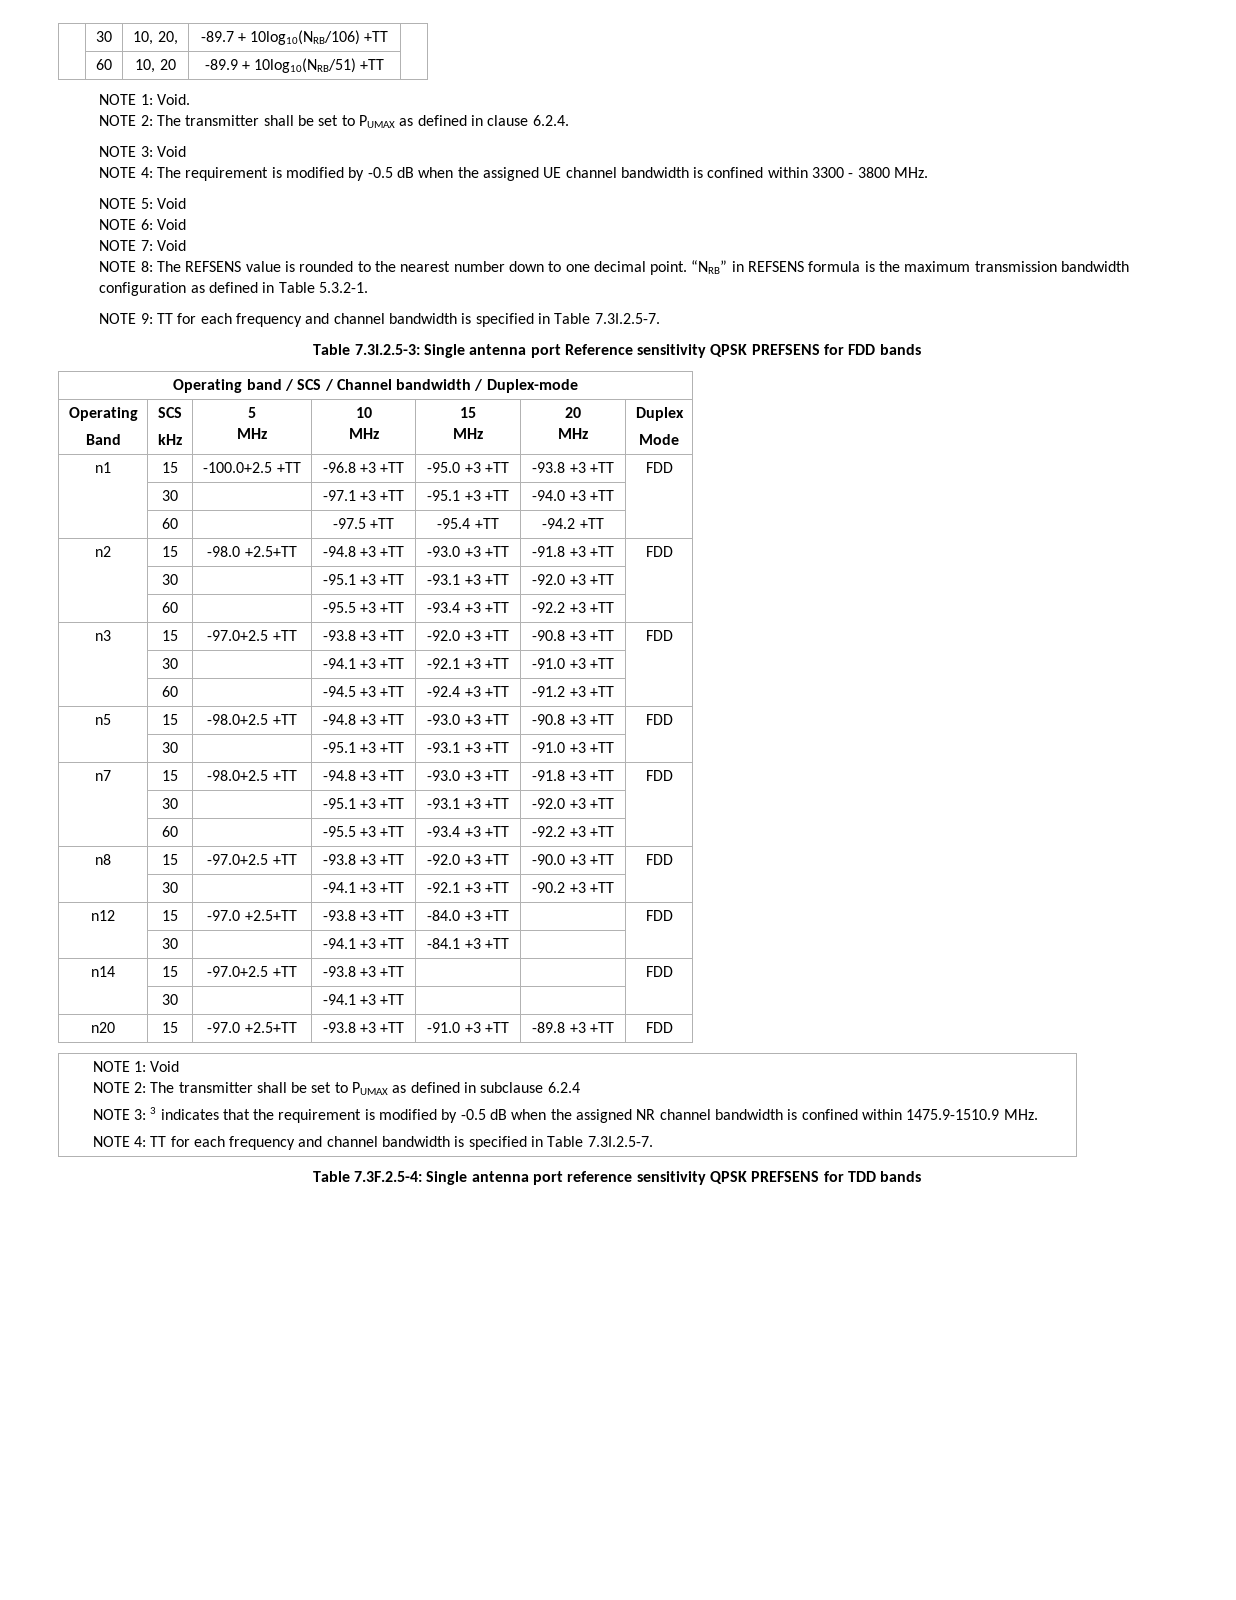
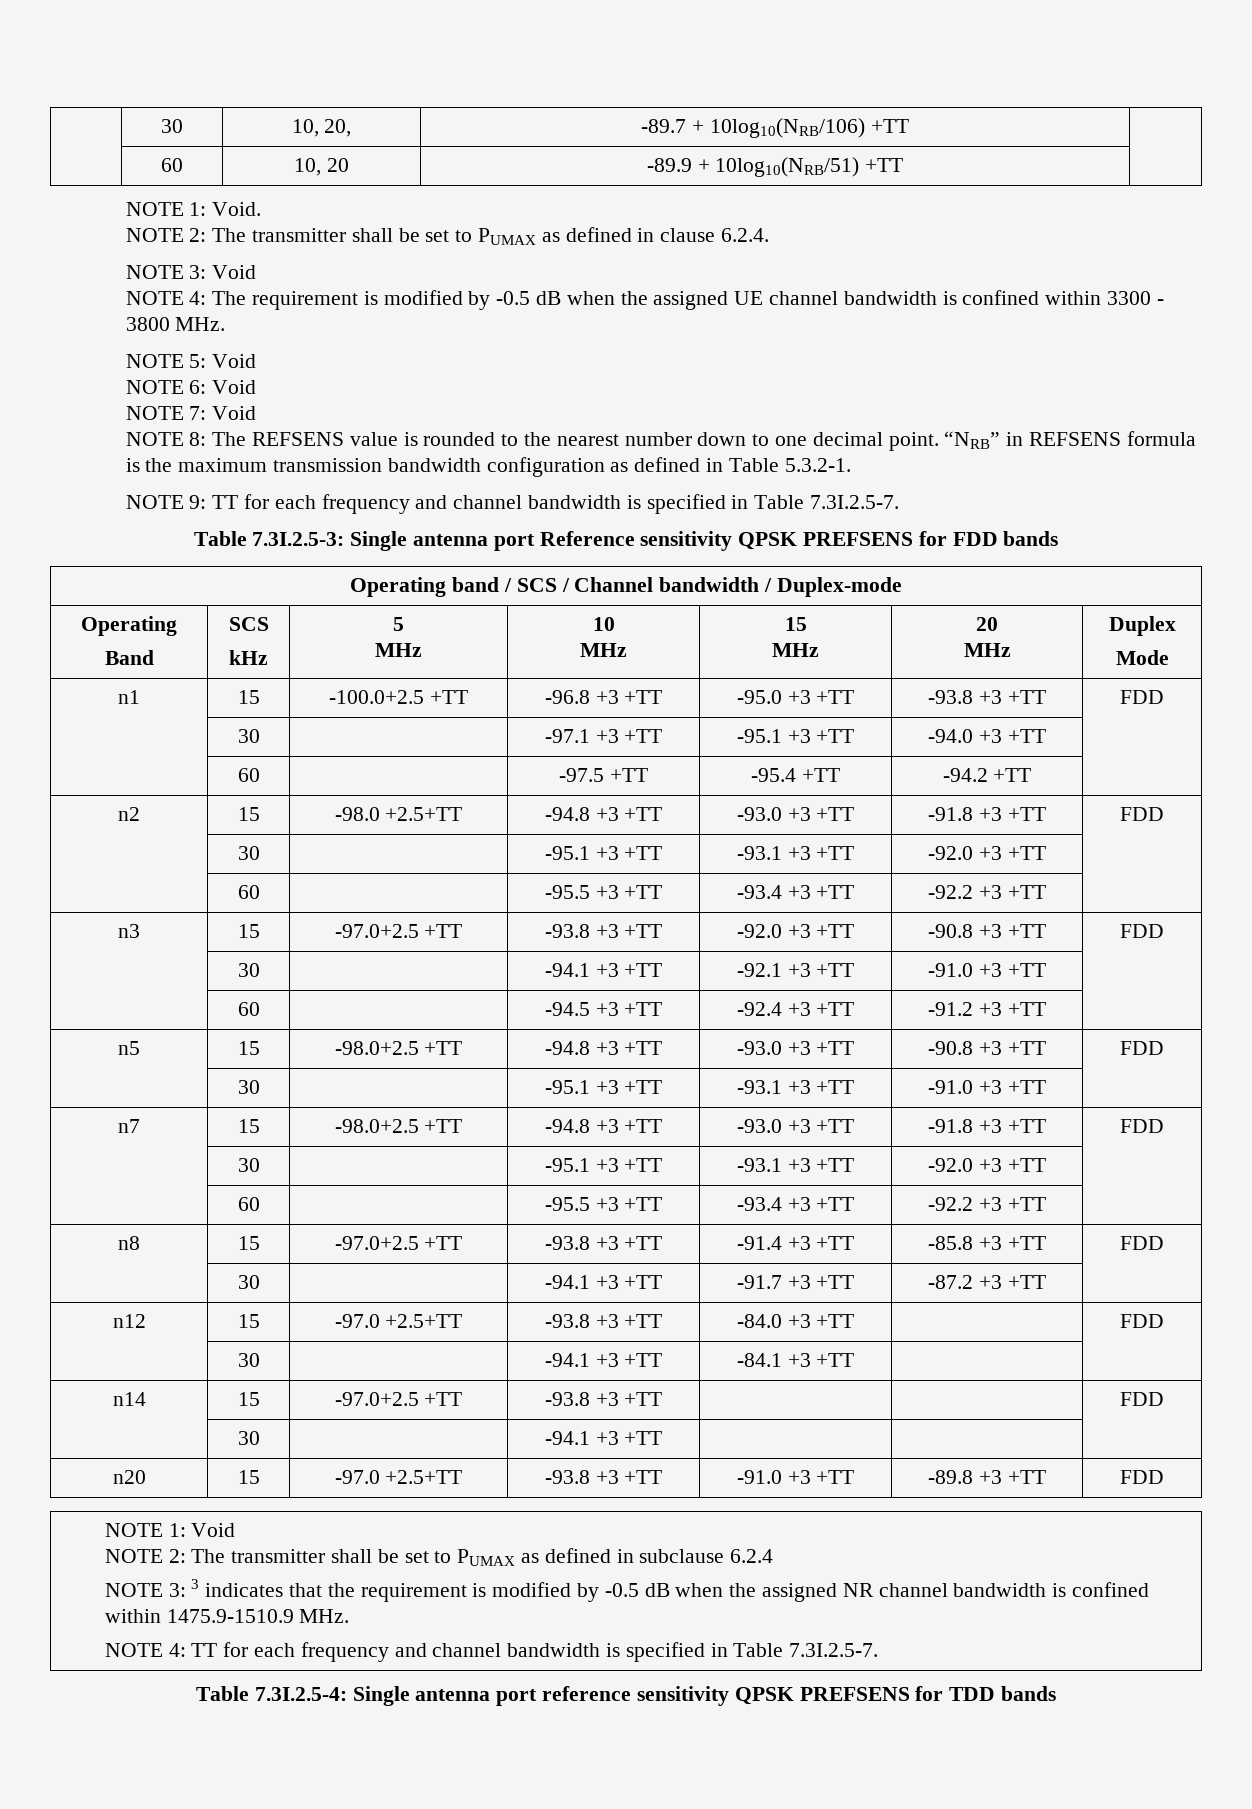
- n8 | 15 | -97.0+2.5 +TT | -93.8 +3 +TT | -92.0 +3 +TT | -90.0 +3 +TT | FDD
- | 30 | | -94.1 +3 +TT | -92.1 +3 +TT | -90.2 +3 +TT |
+ n8 | 15 | -97.0+2.5 +TT | -93.8 +3 +TT | -91.4 +3 +TT | -85.8 +3 +TT | FDD
+ | 30 | | -94.1 +3 +TT | -91.7 +3 +TT | -87.2 +3 +TT |
- Table 7.3F.2.5-4: Single antenna port reference sensitivity QPSK PREFSENS for TDD bands
+ Table 7.3I.2.5-4: Single antenna port reference sensitivity QPSK PREFSENS for TDD bands

